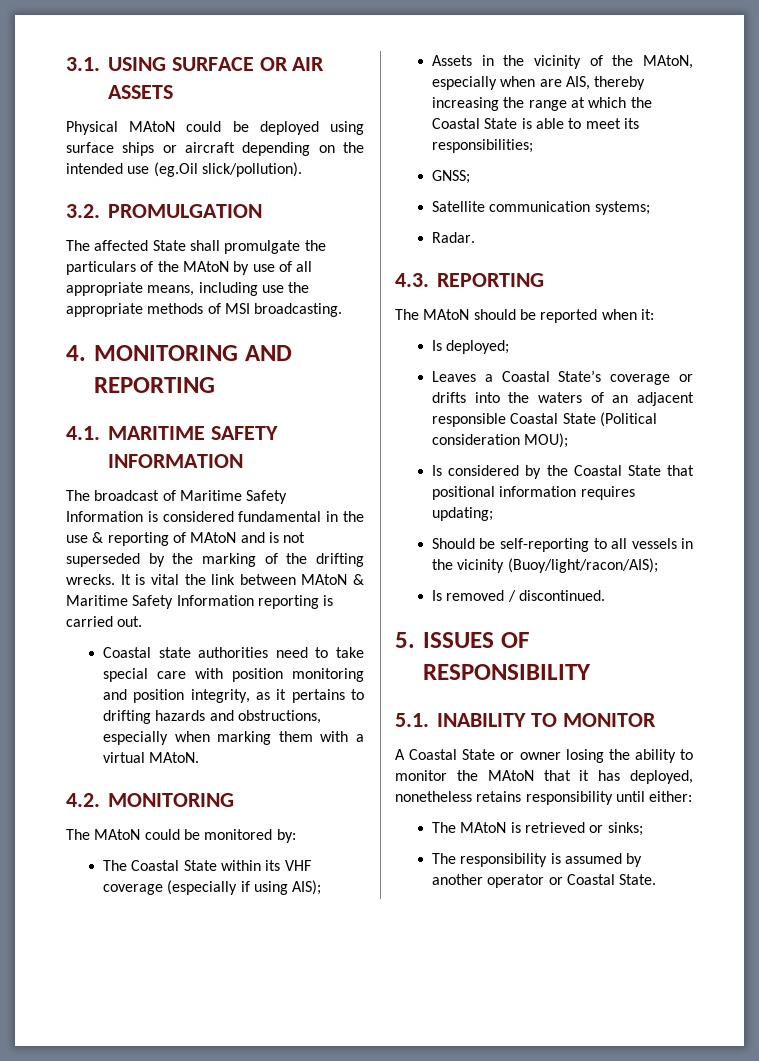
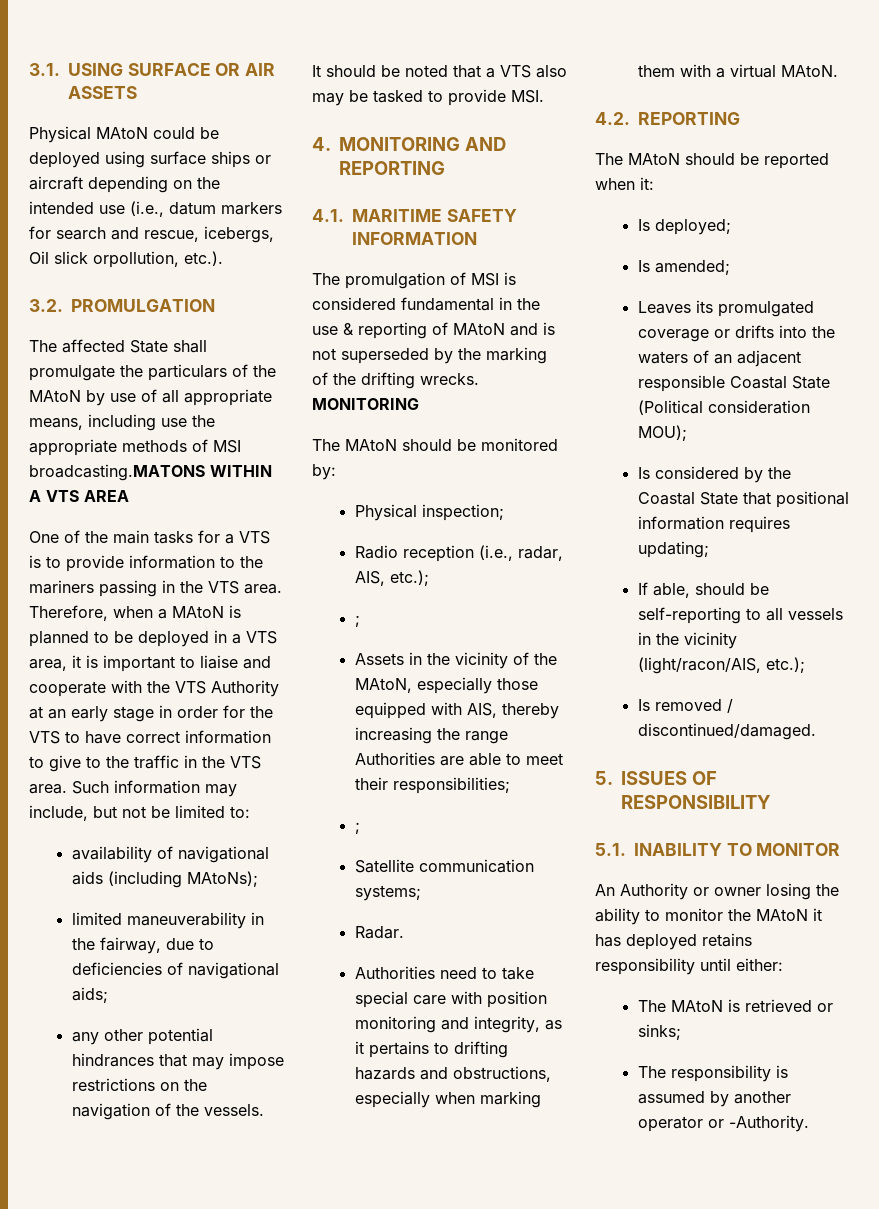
- Physical MAtoN could be deployed using surface ships or aircraft depending on the intended use (eg.Oil slick/pollution).
+ Physical MAtoN could be deployed using surface ships or aircraft depending on the intended use (i.e., datum markers for search and rescue, icebergs, Oil slick orpollution, etc.).
- The affected State shall promulgate the particulars of the MAtoN by use of all appropriate means, including use the appropriate methods of MSI broadcasting.
+ The affected State shall promulgate the particulars of the MAtoN by use of all appropriate means, including use the appropriate methods of MSI broadcasting.MATONS WITHIN A VTS AREA
+ One of the main tasks for a VTS is to provide information to the mariners passing in the VTS area. Therefore, when a MAtoN is planned to be deployed in a VTS area, it is important to liaise and cooperate with the VTS Authority at an early stage in order for the VTS to have correct information to give to the traffic in the VTS area. Such information may include, but not be limited to:
+ availability of navigational aids (including MAtoNs);
+ limited maneuverability in the fairway, due to deficiencies of navigational aids;
+ any other potential hindrances that may impose restrictions on the navigation of the vessels.
+ It should be noted that a VTS also may be tasked to provide MSI.
- The broadcast of Maritime Safety Information is considered fundamental in the use & reporting of MAtoN and is not superseded by the marking of the drifting wrecks. It is vital the link between MAtoN & Maritime Safety Information reporting is carried out.
- Coastal state authorities need to take special care with position monitoring and position integrity, as it pertains to drifting hazards and obstructions, especially when marking them with a virtual MAtoN.
+ The promulgation of MSI is considered fundamental in the use & reporting of MAtoN and is not superseded by the marking of the drifting wrecks. MONITORING
+ The MAtoN should be monitored by:
+ Physical inspection;
+ Radio reception (i.e., radar, AIS, etc.);
+ ;
+ Assets in the vicinity of the MAtoN, especially those equipped with AIS, thereby increasing the range Authorities are able to meet their responsibilities;
+ ;
+ Satellite communication systems;
+ Radar.
+ Authorities need to take special care with position monitoring and integrity, as it pertains to drifting hazards and obstructions, especially when marking them with a virtual MAtoN.
- 4.2. MONITORING
- The MAtoN could be monitored by:
- The Coastal State within its VHF coverage (especially if using AIS);
- Assets in the vicinity of the MAtoN, especially when are AIS, thereby increasing the range at which the Coastal State is able to meet its responsibilities;
- GNSS;
- Satellite communication systems;
- Radar.
- 4.3. REPORTING
+ 4.2. REPORTING
+ Is amended;
- Leaves a Coastal State’s coverage or drifts into the waters of an adjacent responsible Coastal State (Political consideration MOU);
+ Leaves its promulgated coverage or drifts into the waters of an adjacent responsible Coastal State (Political consideration MOU);
- Should be self-reporting to all vessels in the vicinity (Buoy/light/racon/AIS);
+ If able, should be self-reporting to all vessels in the vicinity (light/racon/AIS, etc.);
- Is removed / discontinued.
+ Is removed / discontinued/damaged.
- A Coastal State or owner losing the ability to monitor the MAtoN that it has deployed, nonetheless retains responsibility until either:
+ An Authority or owner losing the ability to monitor the MAtoN it has deployed retains responsibility until either:
- The responsibility is assumed by another operator or Coastal State.
+ The responsibility is assumed by another operator or -Authority.

